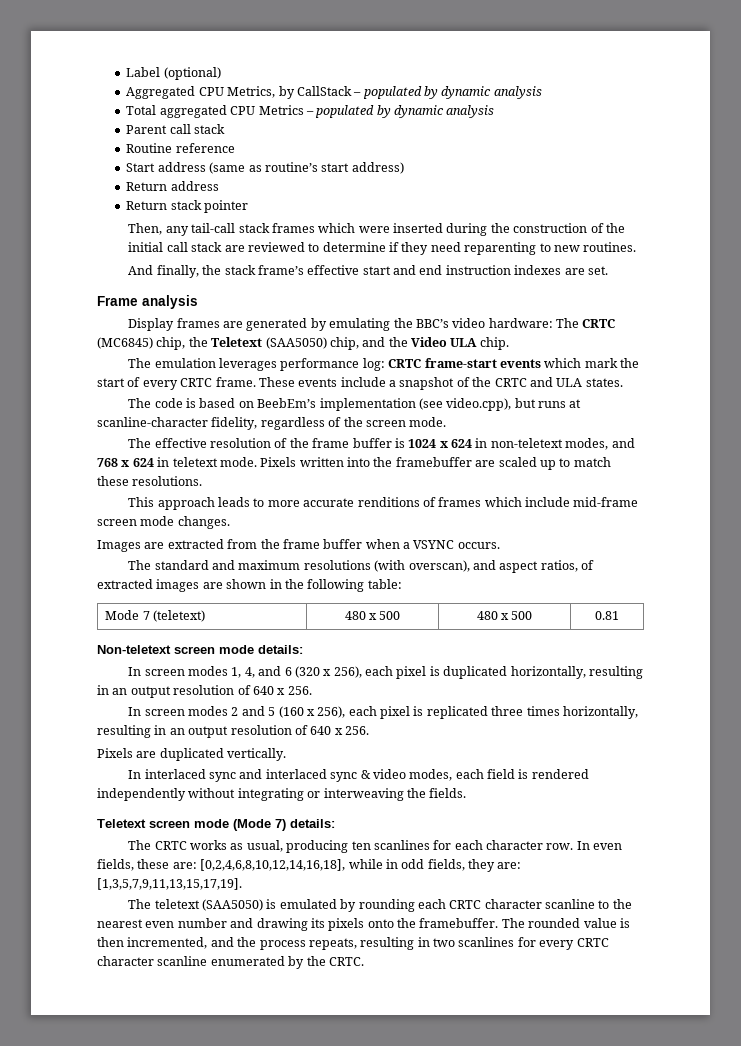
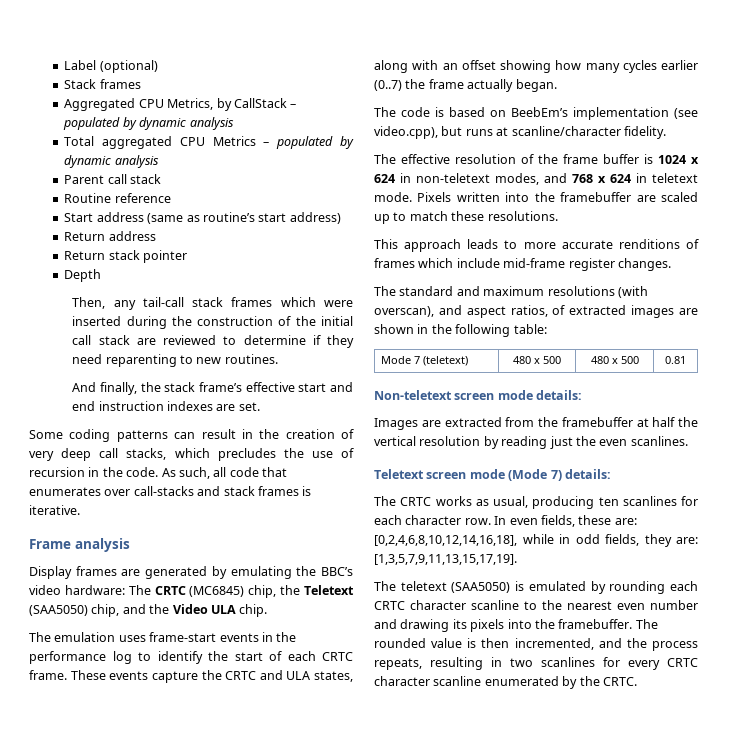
+ Stack frames
+ Depth
+ Some coding patterns can result in the creation of very deep call stacks, which precludes the use of recursion in the code. As such, all code that enumerates over call-stacks and stack frames is iterative.
- The emulation leverages performance log: CRTC frame-start events which mark the start of every CRTC frame.
+ The emulation uses frame-start events in the performance log to identify the start of each CRTC frame.
- These events include a snapshot of the CRTC and ULA states.
+ These events capture the CRTC and ULA states, along with an offset showing how many cycles earlier (0..7) the frame actually began.
- The code is based on BeebEm’s implementation (see video.cpp), but runs at scanline-character fidelity, regardless of the screen mode.
+ The code is based on BeebEm’s implementation (see video.cpp), but runs at scanline/character fidelity.
- This approach leads to more accurate renditions of frames which include mid-frame screen mode changes.
+ This approach leads to more accurate renditions of frames which include mid-frame register changes.
- Images are extracted from the frame buffer when a VSYNC occurs.
- In screen modes 1, 4, and 6 (320 x 256), each pixel is duplicated horizontally, resulting in an output resolution of 640 x 256.
- In screen modes 2 and 5 (160 x 256), each pixel is replicated three times horizontally, resulting in an output resolution of 640 x 256.
- Pixels are duplicated vertically.
- In interlaced sync and interlaced sync & video modes, each field is rendered independently without integrating or interweaving the fields.
+ Images are extracted from the framebuffer at half the vertical resolution by reading just the even scanlines.
- The teletext (SAA5050) is emulated by rounding each CRTC character scanline to the nearest even number and drawing its pixels onto the framebuffer.
+ The teletext (SAA5050) is emulated by rounding each CRTC character scanline to the nearest even number and drawing its pixels into the framebuffer.

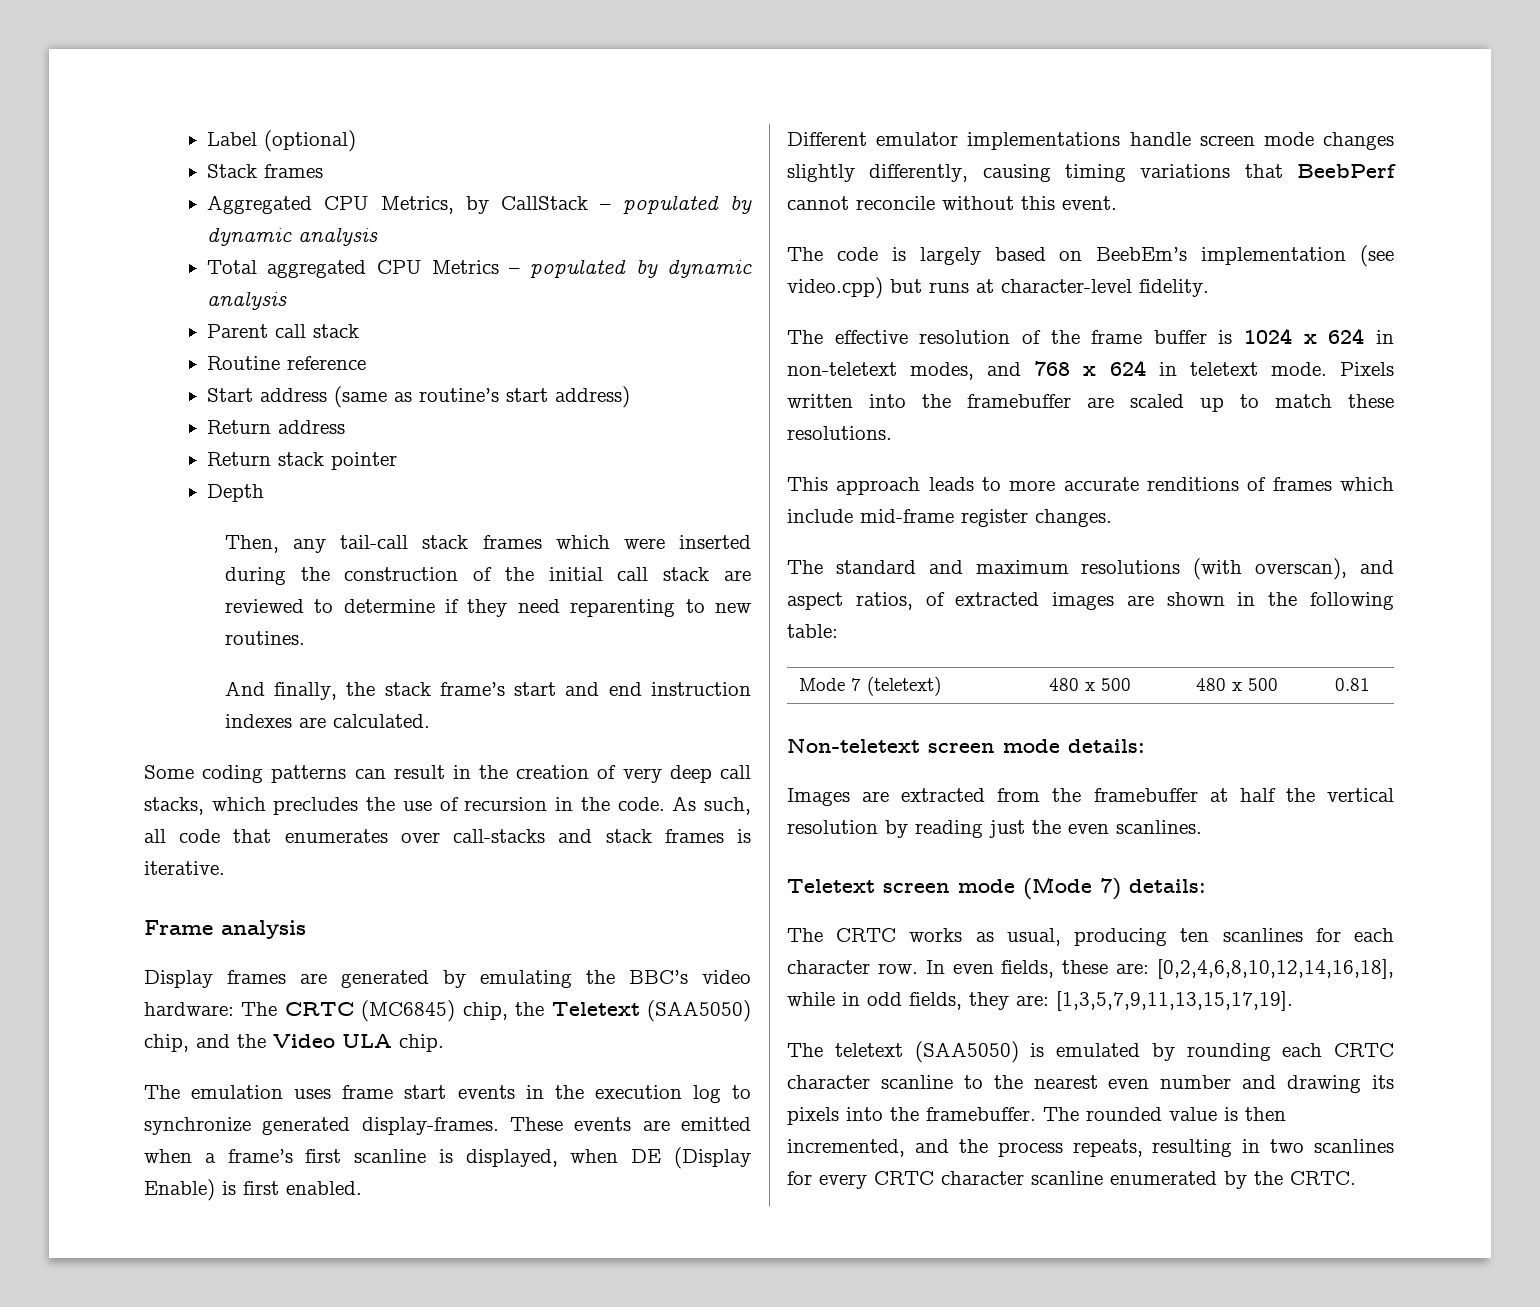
- And finally, the stack frame’s effective start and end instruction indexes are set.
+ And finally, the stack frame’s start and end instruction indexes are calculated.
- The emulation uses frame-start events in the performance log to identify the start of each CRTC frame. These events capture the CRTC and ULA states, along with an offset showing how many cycles earlier (0..7) the frame actually began.
+ The emulation uses frame start events in the execution log to synchronize generated display-frames. These events are emitted when a frame’s first scanline is displayed, when DE (Display Enable) is first enabled.
+ Different emulator implementations handle screen mode changes slightly differently, causing timing variations that BeebPerf cannot reconcile without this event.
- The code is based on BeebEm’s implementation (see video.cpp), but runs at scanline/character fidelity.
+ The code is largely based on BeebEm’s implementation (see video.cpp) but runs at character-level fidelity.

